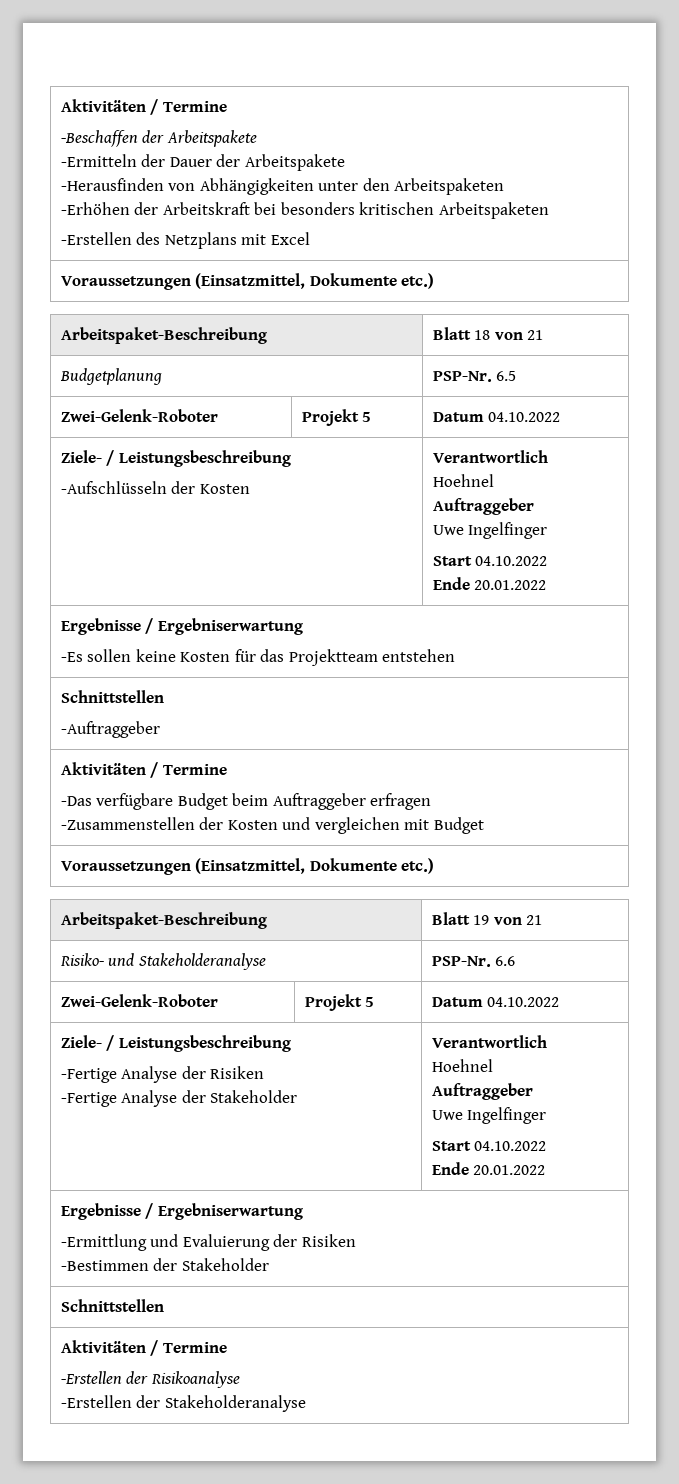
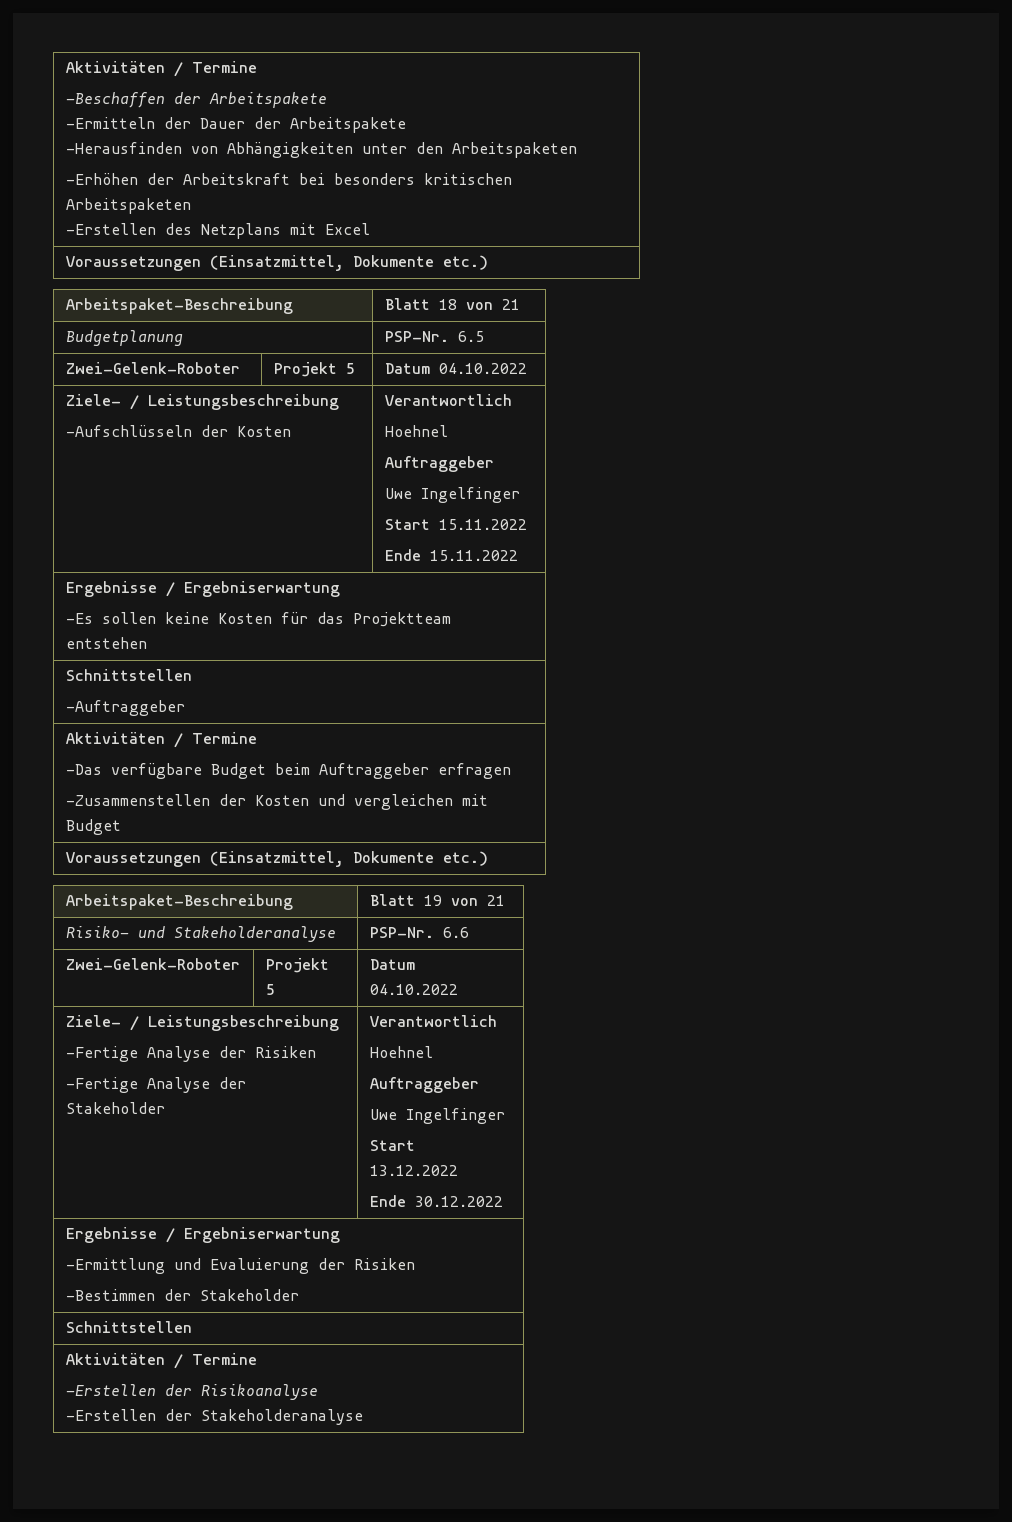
  Budgetplanung | PSP-Nr. 6.5
  Zwei-Gelenk-Roboter | Projekt 5 | Datum 04.10.2022
  Ziele- / Leistungsbeschreibung
  -Aufschlüsseln der Kosten | Verantwortlich
  Hoehnel
  Auftraggeber
  Uwe Ingelfinger
- Start 04.10.2022
- Ende 20.01.2022
+ Start 15.11.2022
+ Ende 15.11.2022
  Risiko- und Stakeholderanalyse | PSP-Nr. 6.6
  Zwei-Gelenk-Roboter | Projekt 5 | Datum 04.10.2022
  Ziele- / Leistungsbeschreibung
  -Fertige Analyse der Risiken
  -Fertige Analyse der Stakeholder | Verantwortlich
  Hoehnel
  Auftraggeber
  Uwe Ingelfinger
- Start 04.10.2022
- Ende 20.01.2022
+ Start 13.12.2022
+ Ende 30.12.2022

